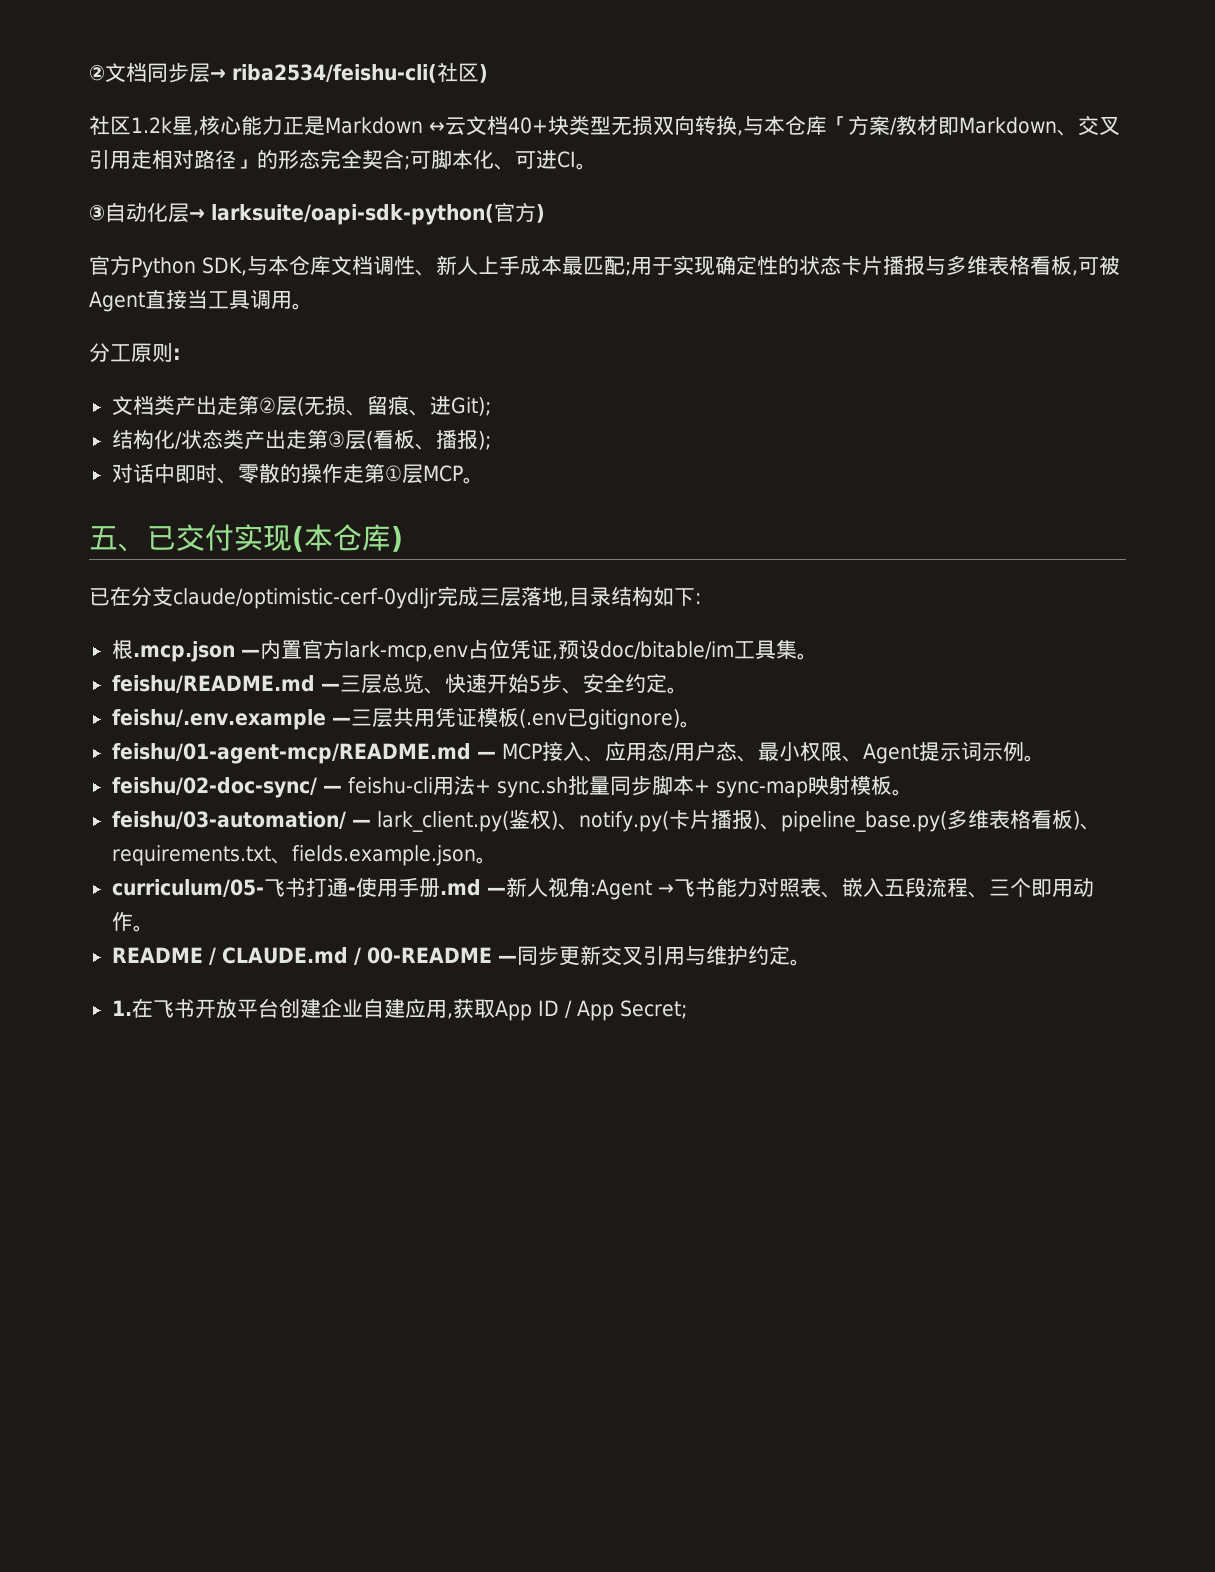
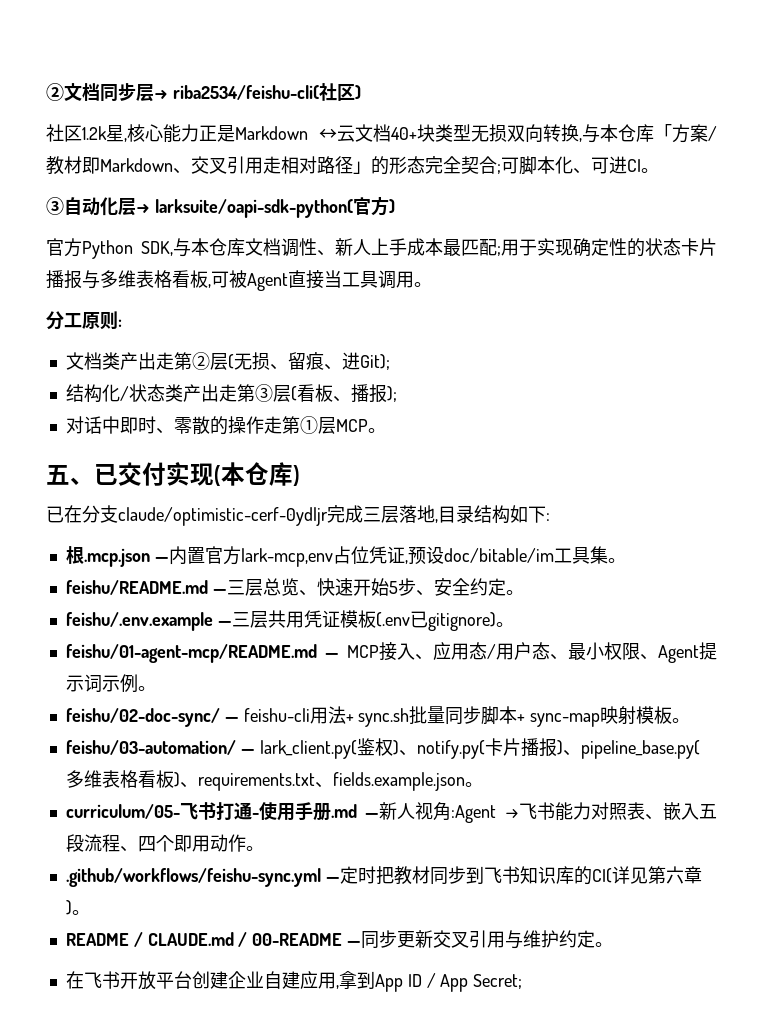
- curriculum/05-飞书打通-使用手册.md —新人视角:Agent →飞书能力对照表、嵌入五段流程、三个即用动作。
+ curriculum/05-飞书打通-使用手册.md —新人视角:Agent →飞书能力对照表、嵌入五段流程、四个即用动作。
+ .github/workflows/feishu-sync.yml —定时把教材同步到飞书知识库的CI(详见第六章)。
- 1.在飞书开放平台创建企业自建应用,获取App ID / App Secret;
+ 在飞书开放平台创建企业自建应用,拿到App ID / App Secret;

